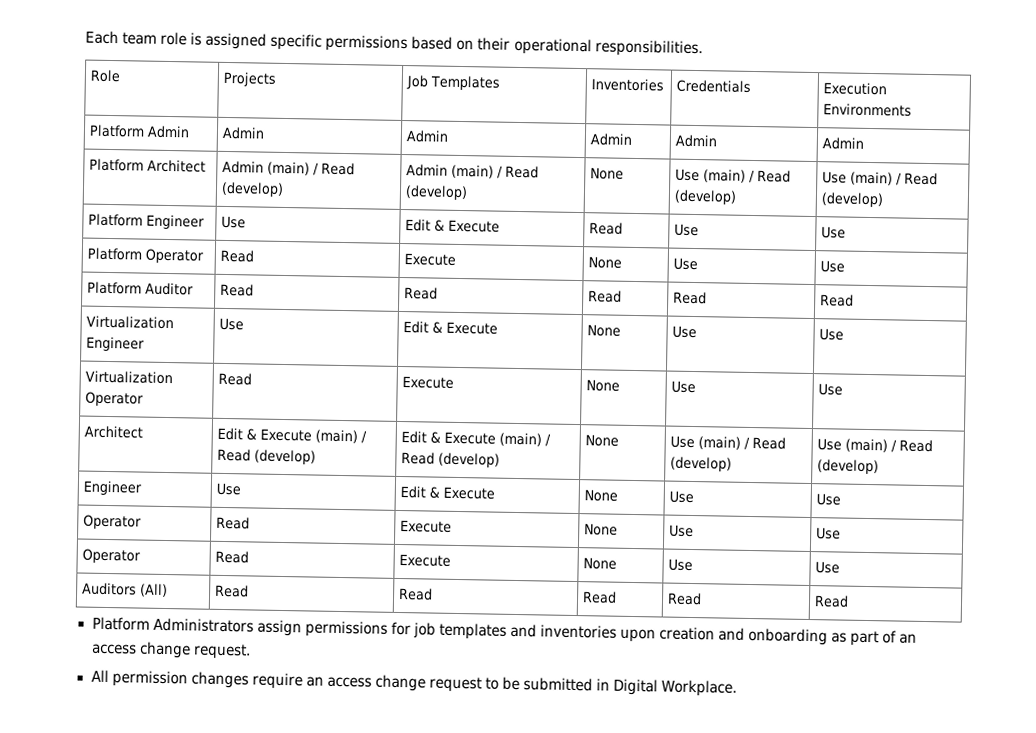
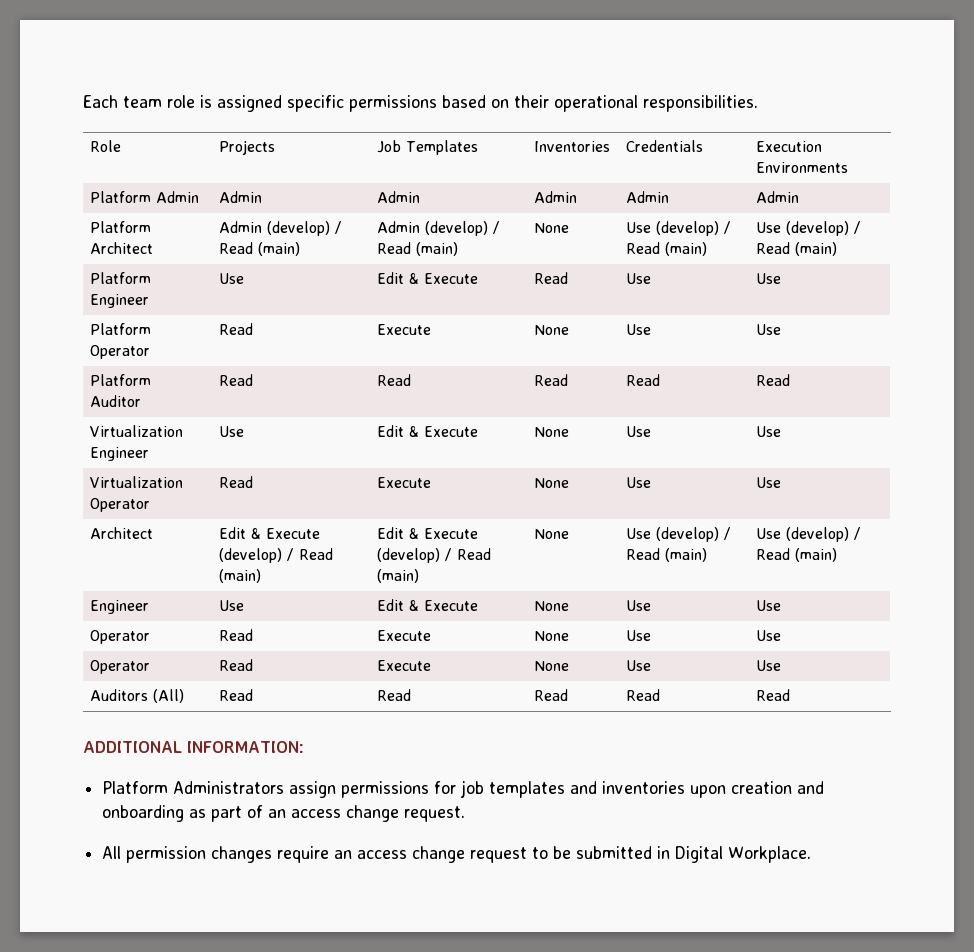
- Platform Architect | Admin (main) / Read (develop) | Admin (main) / Read (develop) | None | Use (main) / Read (develop) | Use (main) / Read (develop)
+ Platform Architect | Admin (develop) / Read (main) | Admin (develop) / Read (main) | None | Use (develop) / Read (main) | Use (develop) / Read (main)
- Architect | Edit & Execute (main) / Read (develop) | Edit & Execute (main) / Read (develop) | None | Use (main) / Read (develop) | Use (main) / Read (develop)
+ Architect | Edit & Execute (develop) / Read (main) | Edit & Execute (develop) / Read (main) | None | Use (develop) / Read (main) | Use (develop) / Read (main)
+ ADDITIONAL INFORMATION:

